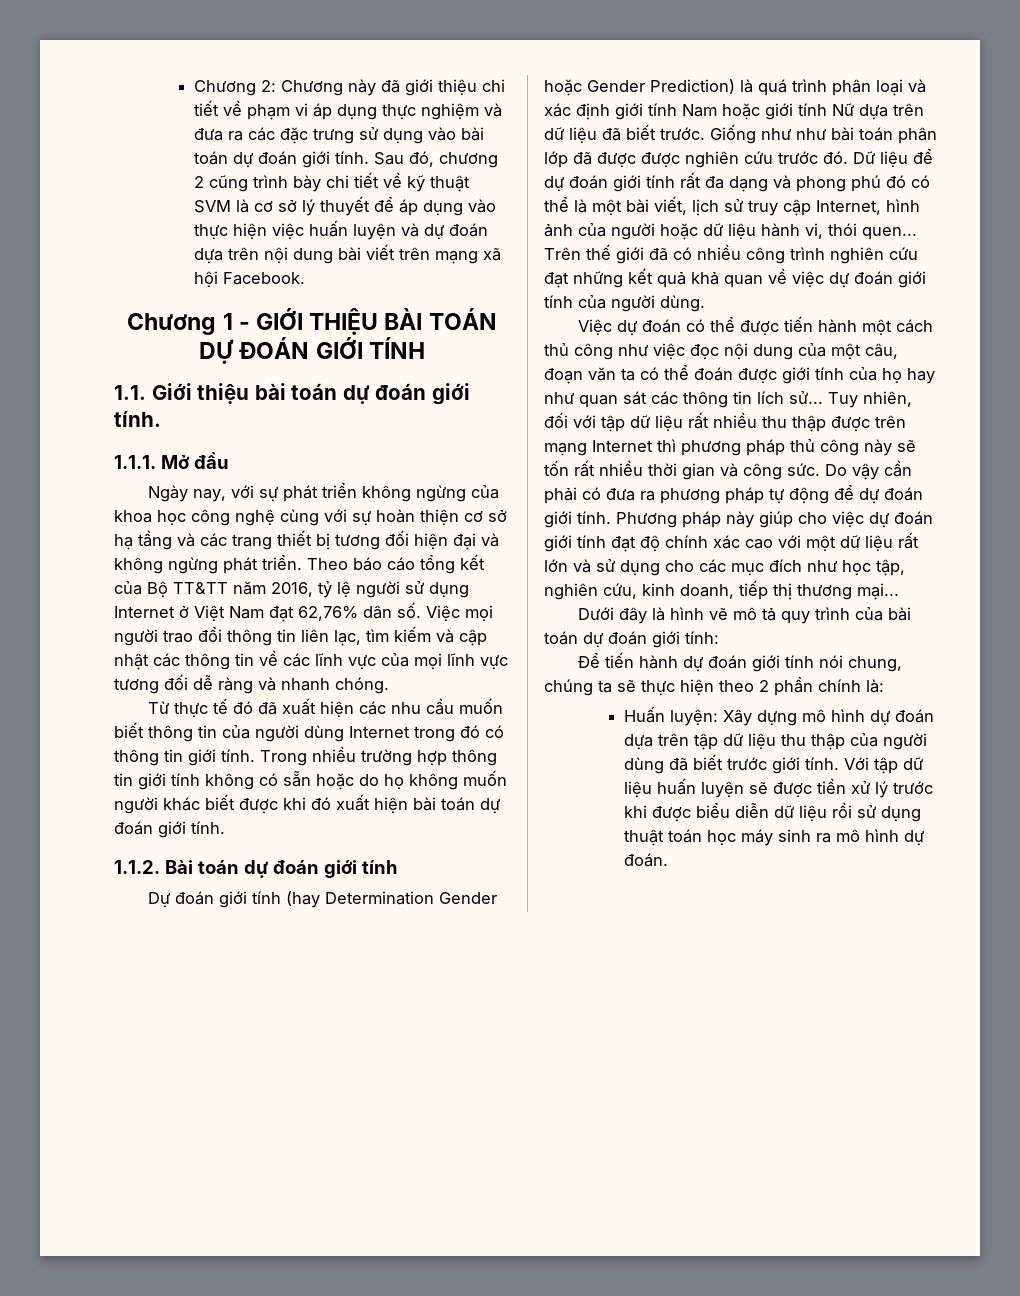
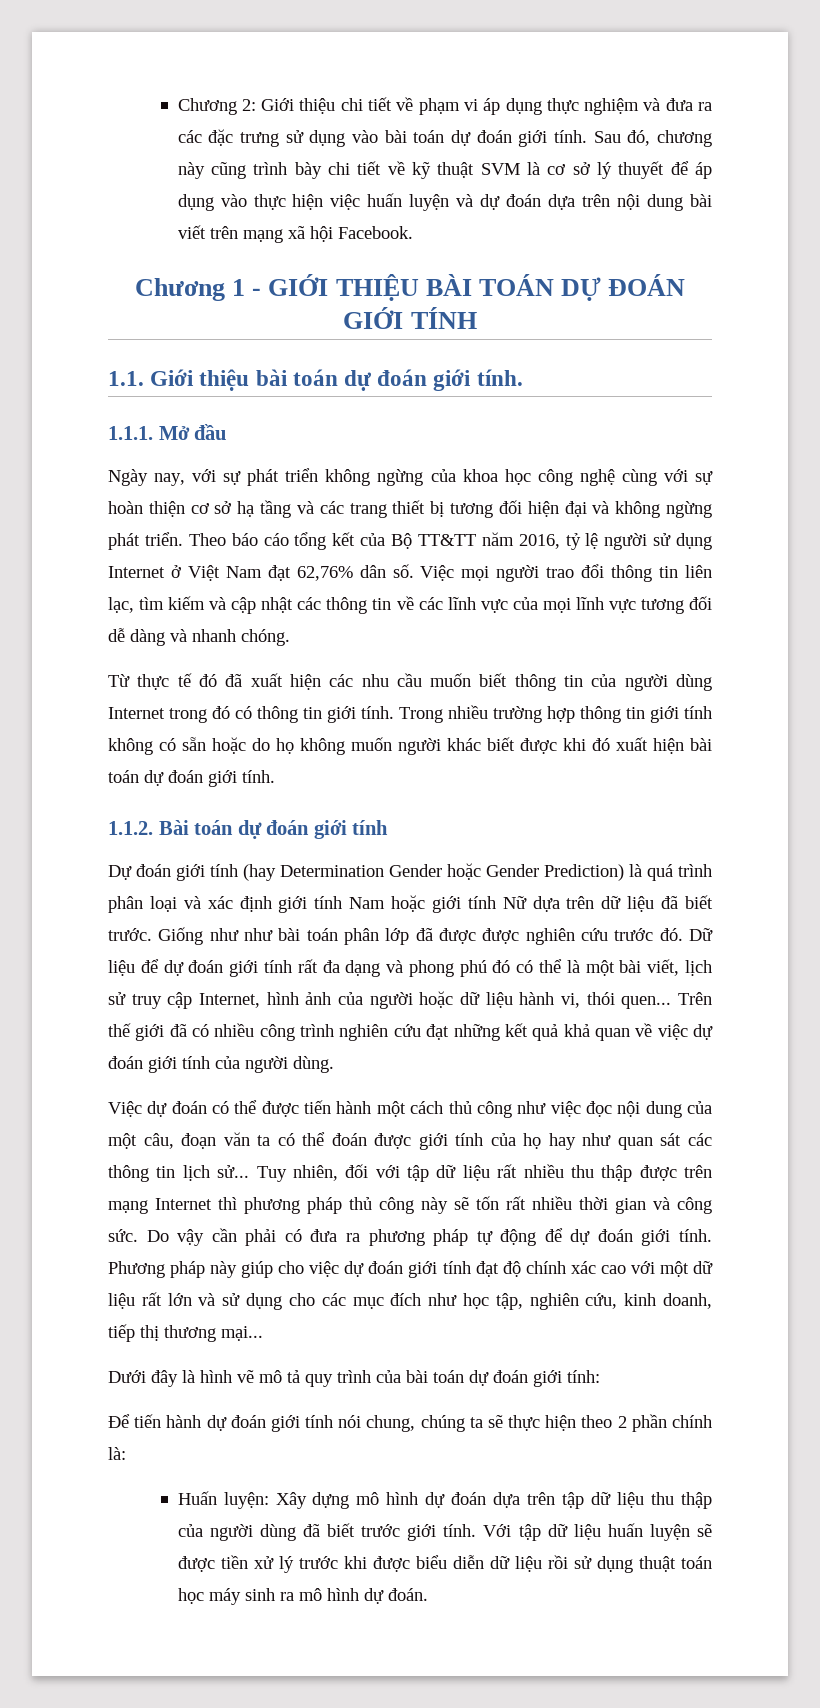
- Chương 2: Chương này đã giới thiệu chi tiết về phạm vi áp dụng thực nghiệm và đưa ra các đặc trưng sử dụng vào bài toán dự đoán giới tính.
+ Chương 2: Giới thiệu chi tiết về phạm vi áp dụng thực nghiệm và đưa ra các đặc trưng sử dụng vào bài toán dự đoán giới tính.
- Sau đó, chương 2 cũng trình bày chi tiết về kỹ thuật SVM là cơ sở lý thuyết để áp dụng vào thực hiện việc huấn luyện và dự đoán dựa trên nội dung bài viết trên mạng xã hội Facebook.
+ Sau đó, chương này cũng trình bày chi tiết về kỹ thuật SVM là cơ sở lý thuyết để áp dụng vào thực hiện việc huấn luyện và dự đoán dựa trên nội dung bài viết trên mạng xã hội Facebook.
- Việc mọi người trao đổi thông tin liên lạc, tìm kiếm và cập nhật các thông tin về các lĩnh vực của mọi lĩnh vực tương đối dễ ràng và nhanh chóng.
+ Việc mọi người trao đổi thông tin liên lạc, tìm kiếm và cập nhật các thông tin về các lĩnh vực của mọi lĩnh vực tương đối dễ dàng và nhanh chóng.
- Việc dự đoán có thể được tiến hành một cách thủ công như việc đọc nội dung của một câu, đoạn văn ta có thể đoán được giới tính của họ hay như quan sát các thông tin lích sử...
+ Việc dự đoán có thể được tiến hành một cách thủ công như việc đọc nội dung của một câu, đoạn văn ta có thể đoán được giới tính của họ hay như quan sát các thông tin lịch sử...

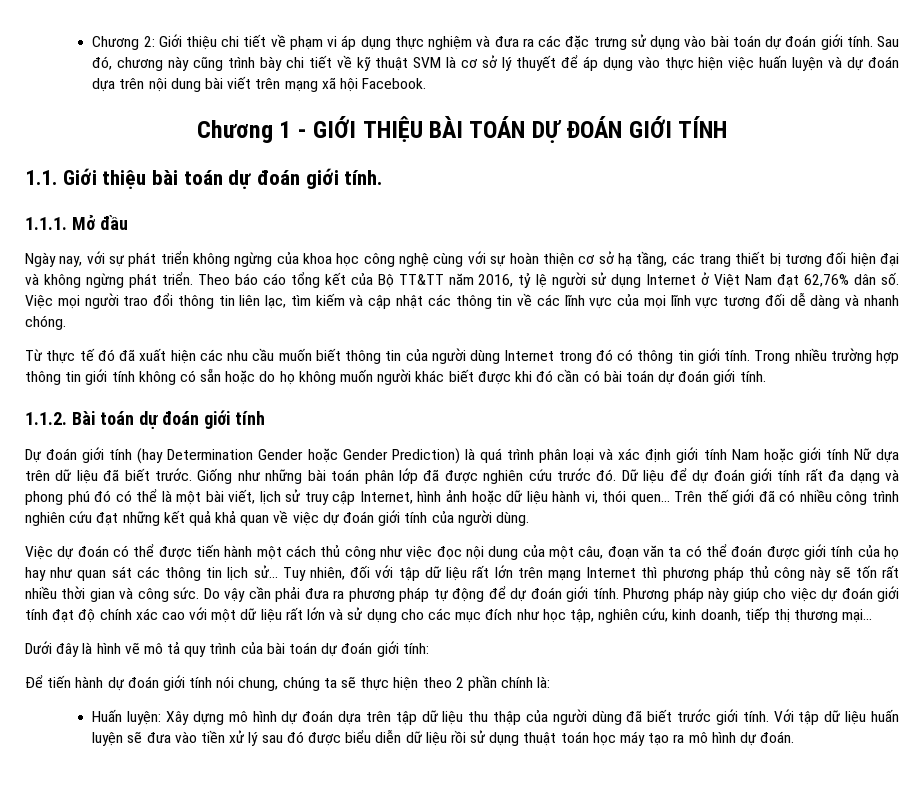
- Ngày nay, với sự phát triển không ngừng của khoa học công nghệ cùng với sự hoàn thiện cơ sở hạ tầng và các trang thiết bị tương đối hiện đại và không ngừng phát triển.
+ Ngày nay, với sự phát triển không ngừng của khoa học công nghệ cùng với sự hoàn thiện cơ sở hạ tầng, các trang thiết bị tương đối hiện đại và không ngừng phát triển.
- Trong nhiều trường hợp thông tin giới tính không có sẵn hoặc do họ không muốn người khác biết được khi đó xuất hiện bài toán dự đoán giới tính.
+ Trong nhiều trường hợp thông tin giới tính không có sẵn hoặc do họ không muốn người khác biết được khi đó cần có bài toán dự đoán giới tính.
- Giống như như bài toán phân lớp đã được được nghiên cứu trước đó.
+ Giống như những bài toán phân lớp đã được nghiên cứu trước đó.
- Dữ liệu để dự đoán giới tính rất đa dạng và phong phú đó có thể là một bài viết, lịch sử truy cập Internet, hình ảnh của người hoặc dữ liệu hành vi, thói quen...
+ Dữ liệu để dự đoán giới tính rất đa dạng và phong phú đó có thể là một bài viết, lịch sử truy cập Internet, hình ảnh hoặc dữ liệu hành vi, thói quen...
- Tuy nhiên, đối với tập dữ liệu rất nhiều thu thập được trên mạng Internet thì phương pháp thủ công này sẽ tốn rất nhiều thời gian và công sức.
+ Tuy nhiên, đối với tập dữ liệu rất lớn trên mạng Internet thì phương pháp thủ công này sẽ tốn rất nhiều thời gian và công sức.
- Do vậy cần phải có đưa ra phương pháp tự động để dự đoán giới tính.
+ Do vậy cần phải đưa ra phương pháp tự động để dự đoán giới tính.
- Với tập dữ liệu huấn luyện sẽ được tiền xử lý trước khi được biểu diễn dữ liệu rồi sử dụng thuật toán học máy sinh ra mô hình dự đoán.
+ Với tập dữ liệu huấn luyện sẽ đưa vào tiền xử lý sau đó được biểu diễn dữ liệu rồi sử dụng thuật toán học máy tạo ra mô hình dự đoán.

